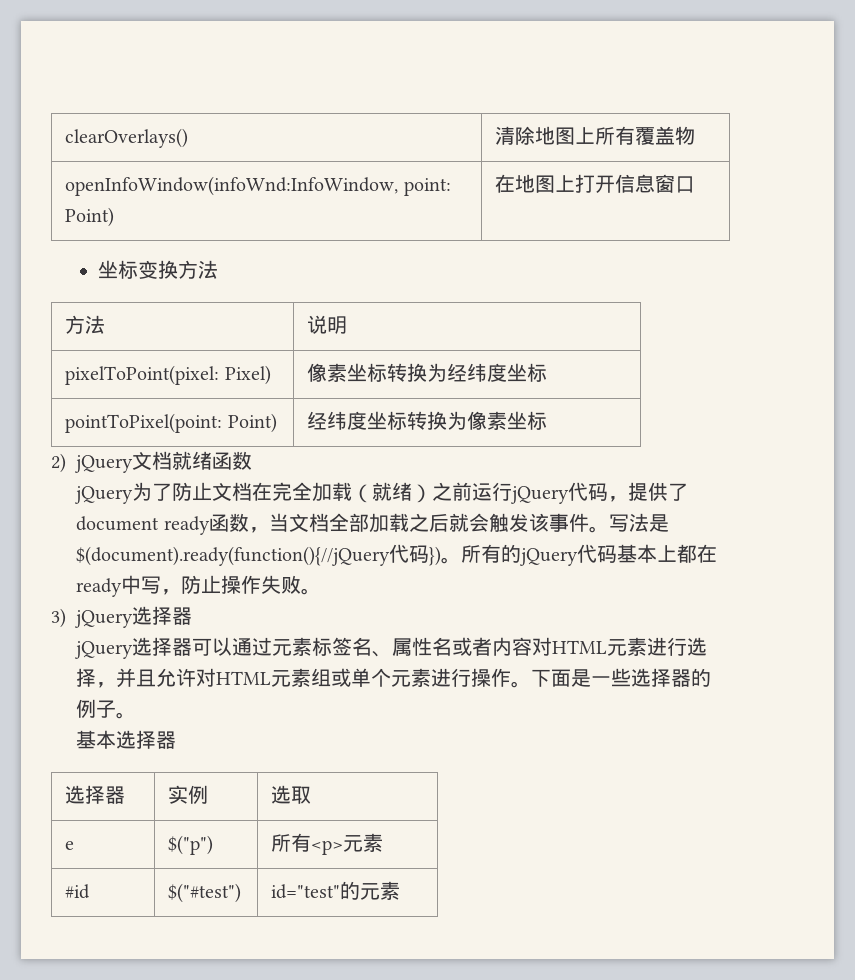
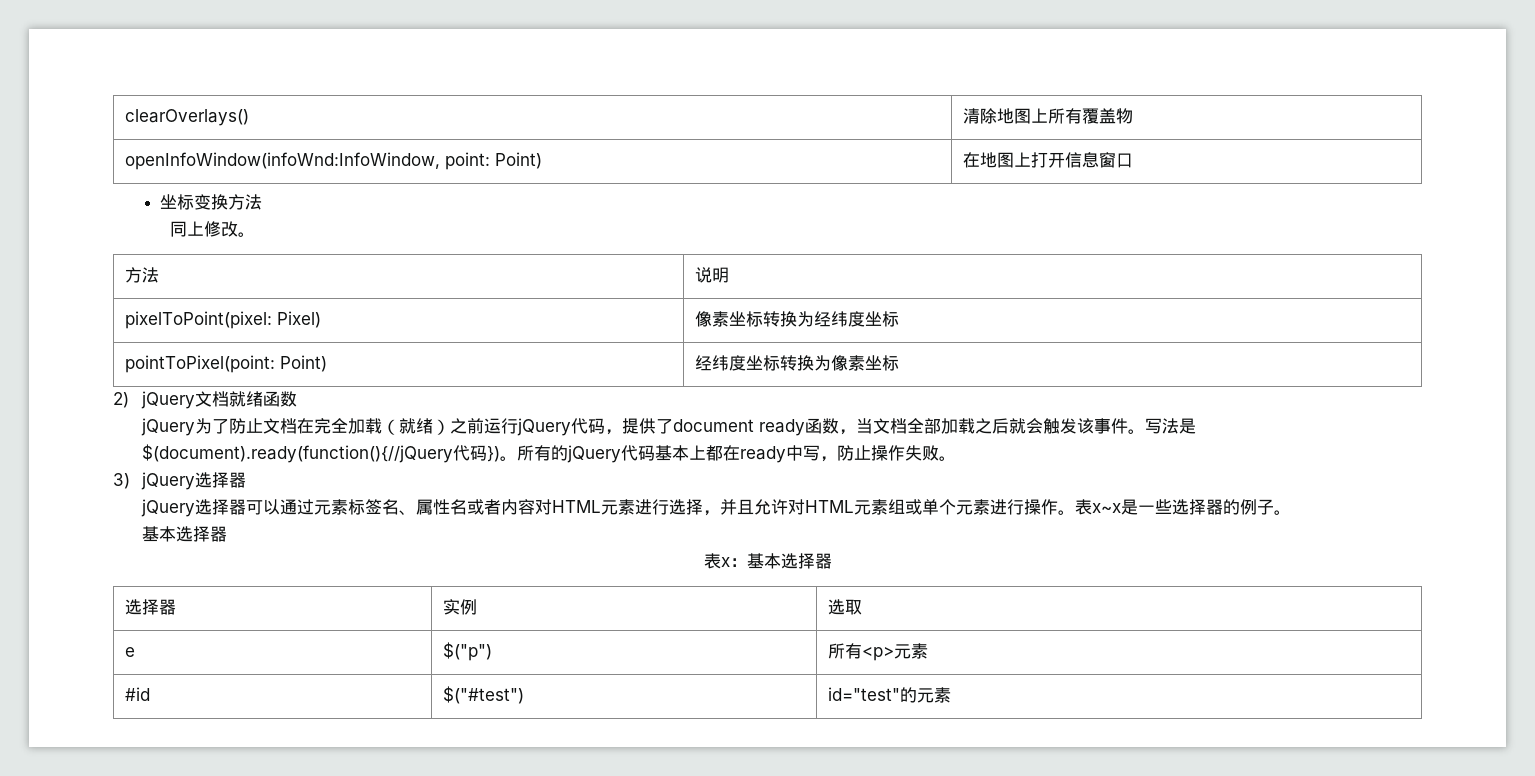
+ 同上修改。
- 下面是一些选择器的例子。
+ 表x~x是一些选择器的例子。
+ 表x：基本选择器

